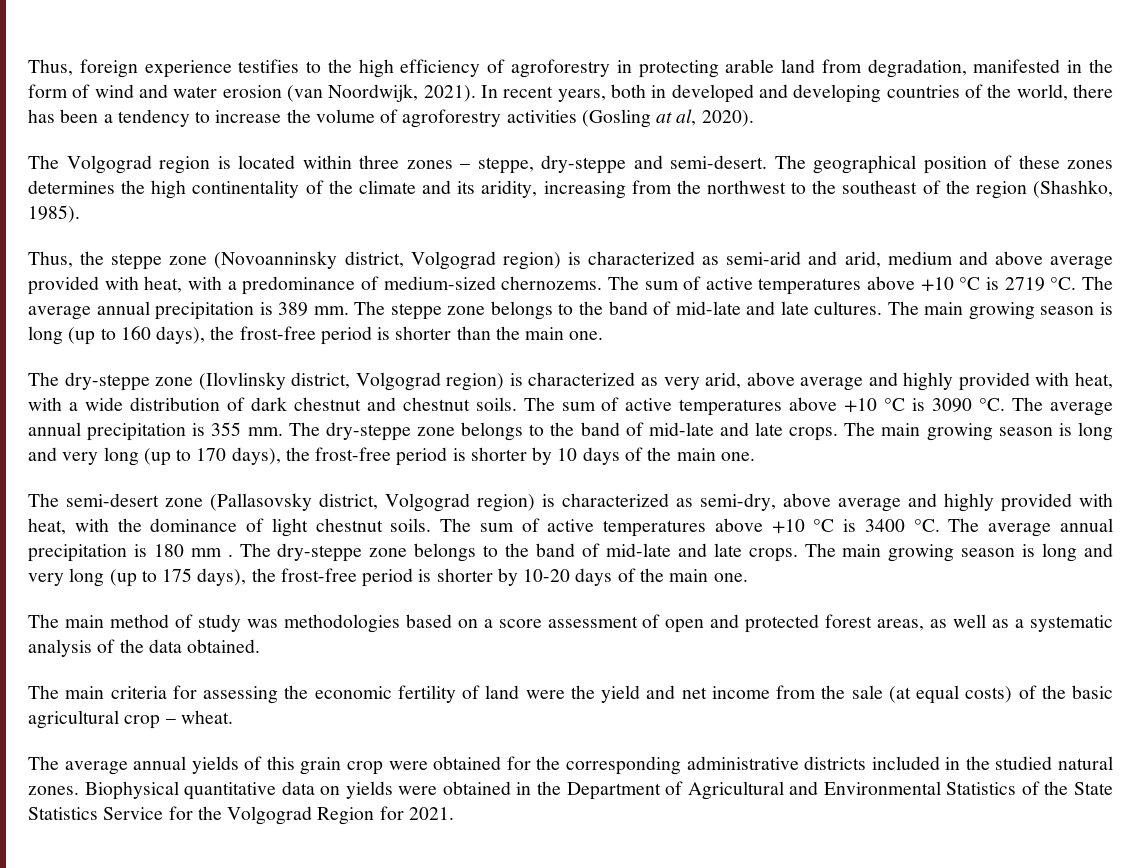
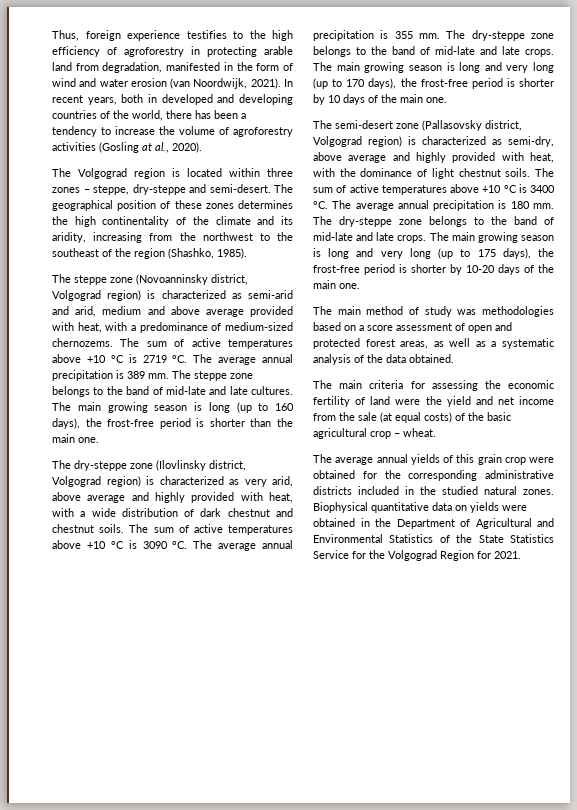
- In recent years, both in developed and developing countries of the world, there has been a tendency to increase the volume of agroforestry activities (Gosling at al, 2020).
+ In recent years, both in developed and developing countries of the world, there has been a tendency to increase the volume of agroforestry activities (Gosling at al., 2020).
- Thus, the steppe zone (Novoanninsky district, Volgograd region) is characterized as semi-arid and arid, medium and above average provided with heat, with a predominance of medium-sized chernozems.
+ The steppe zone (Novoanninsky district, Volgograd region) is characterized as semi-arid and arid, medium and above average provided with heat, with a predominance of medium-sized chernozems.
- The average annual precipitation is 180 mm .
+ The average annual precipitation is 180 mm.

